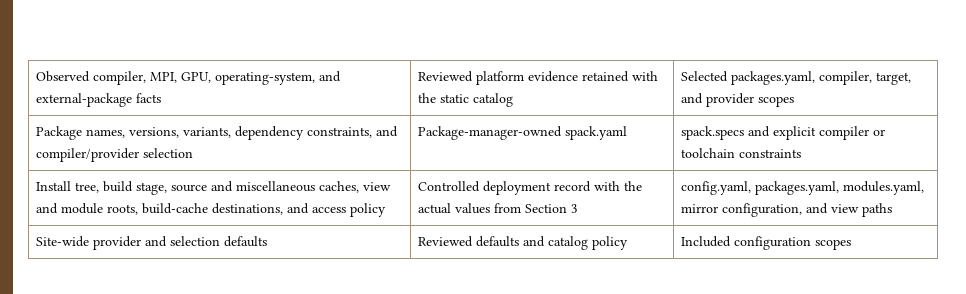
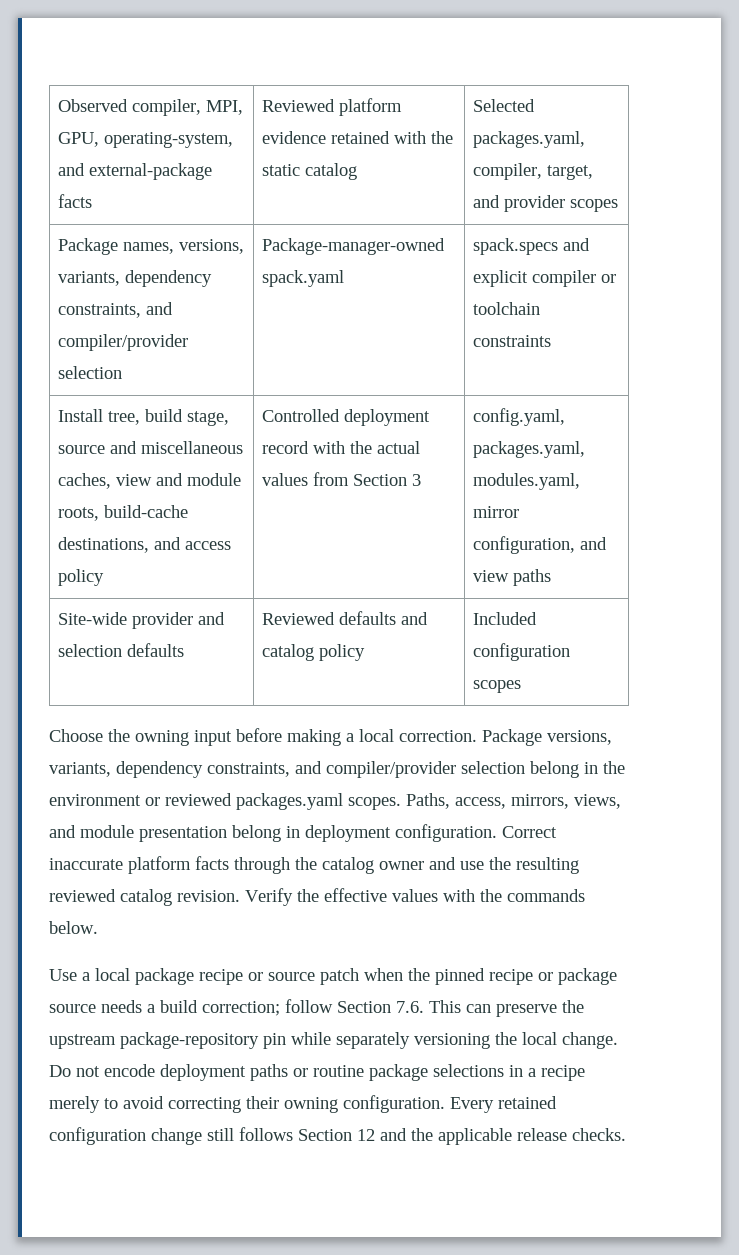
+ Choose the owning input before making a local correction. Package versions, variants, dependency constraints, and compiler/provider selection belong in the environment or reviewed packages.yaml scopes. Paths, access, mirrors, views, and module presentation belong in deployment configuration. Correct inaccurate platform facts through the catalog owner and use the resulting reviewed catalog revision. Verify the effective values with the commands below.
+ Use a local package recipe or source patch when the pinned recipe or package source needs a build correction; follow Section 7.6. This can preserve the upstream package-repository pin while separately versioning the local change. Do not encode deployment paths or routine package selections in a recipe merely to avoid correcting their owning configuration. Every retained configuration change still follows Section 12 and the applicable release checks.

